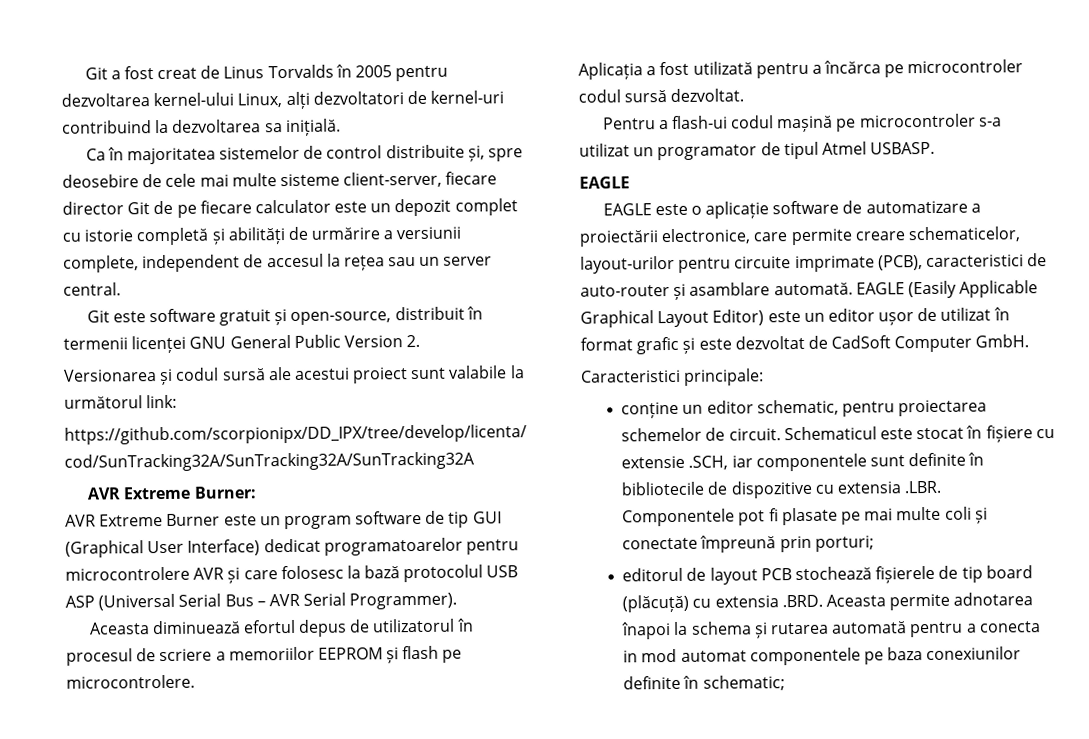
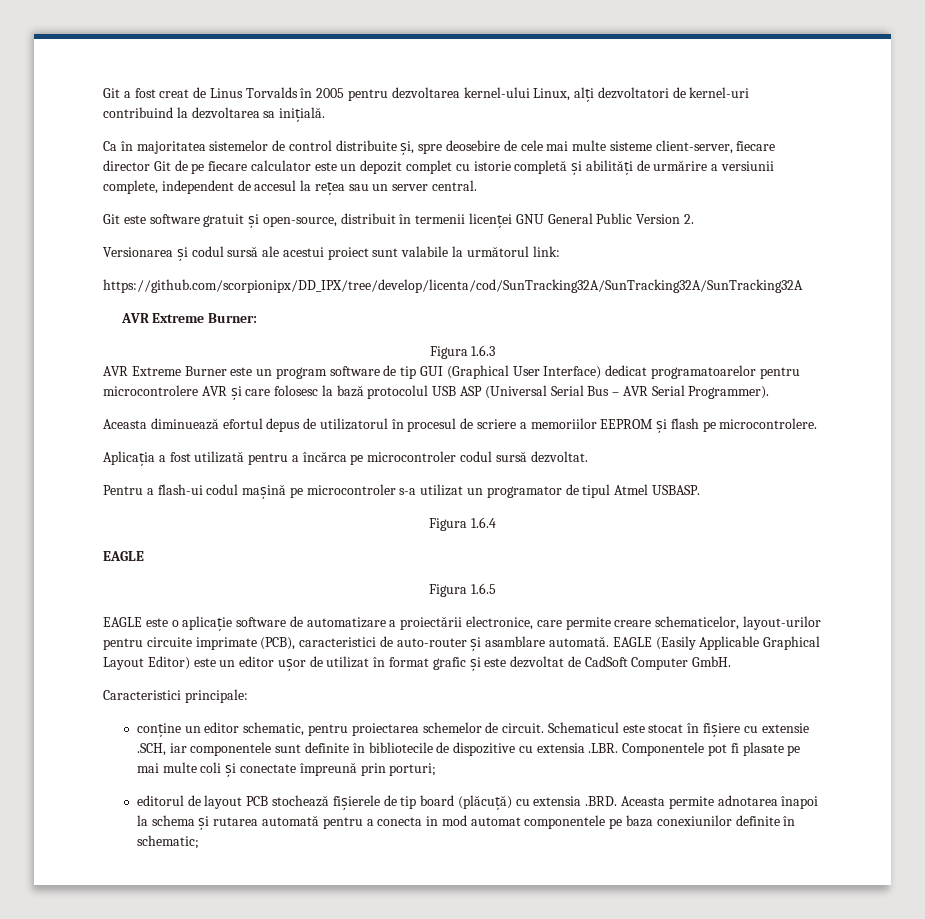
+ Figura 1.6.3
  Pentru a flash-ui codul mașină pe microcontroler s-a utilizat un programator de tipul Atmel USBASP.
+ Figura 1.6.4
  EAGLE
+ Figura 1.6.5

